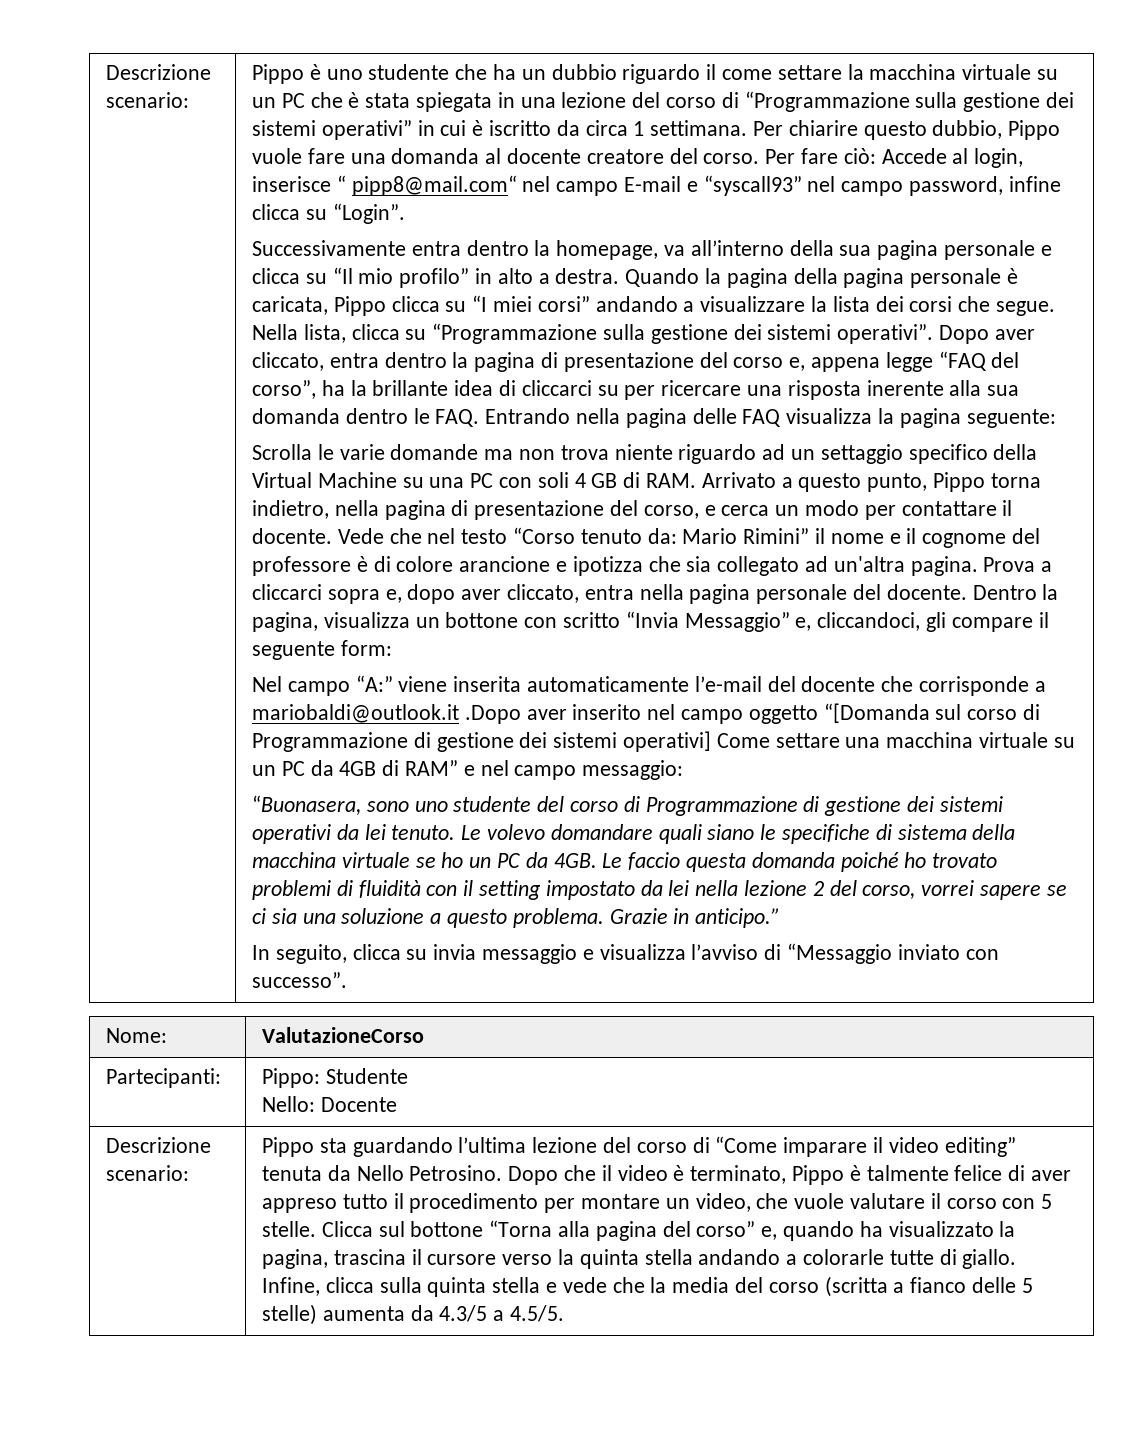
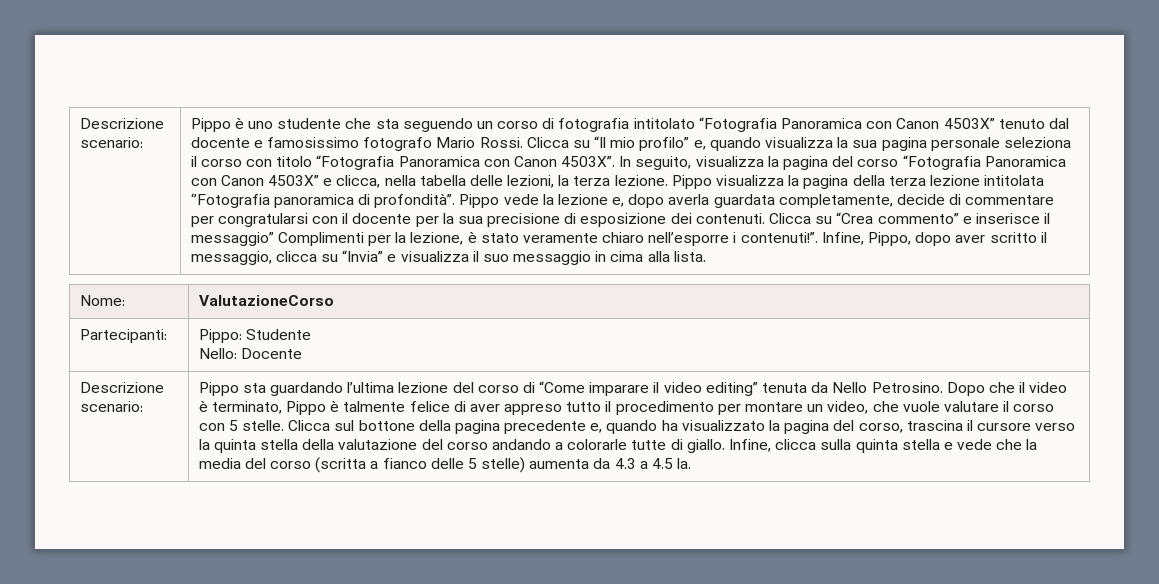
- Pippo è uno studente che ha un dubbio riguardo il come settare la macchina virtuale su un PC che è stata spiegata in una lezione del corso di “Programmazione sulla gestione dei sistemi operativi” in cui è iscritto da circa 1 settimana. Per chiarire questo dubbio, Pippo vuole fare una domanda al docente creatore del corso. Per fare ciò: Accede al login, inserisce “ pipp8@mail.com“ nel campo E-mail e “syscall93” nel campo password, infine clicca su “Login”.
- Successivamente entra dentro la homepage, va all’interno della sua pagina personale e clicca su “Il mio profilo” in alto a destra. Quando la pagina della pagina personale è caricata, Pippo clicca su “I miei corsi” andando a visualizzare la lista dei corsi che segue. Nella lista, clicca su “Programmazione sulla gestione dei sistemi operativi”. Dopo aver cliccato, entra dentro la pagina di presentazione del corso e, appena legge “FAQ del corso”, ha la brillante idea di cliccarci su per ricercare una risposta inerente alla sua domanda dentro le FAQ. Entrando nella pagina delle FAQ visualizza la pagina seguente:
- Scrolla le varie domande ma non trova niente riguardo ad un settaggio specifico della Virtual Machine su una PC con soli 4 GB di RAM. Arrivato a questo punto, Pippo torna indietro, nella pagina di presentazione del corso, e cerca un modo per contattare il docente. Vede che nel testo “Corso tenuto da: Mario Rimini” il nome e il cognome del professore è di colore arancione e ipotizza che sia collegato ad un'altra pagina. Prova a cliccarci sopra e, dopo aver cliccato, entra nella pagina personale del docente. Dentro la pagina, visualizza un bottone con scritto “Invia Messaggio” e, cliccandoci, gli compare il seguente form:
- Nel campo “A:” viene inserita automaticamente l’e-mail del docente che corrisponde a mariobaldi@outlook.it .Dopo aver inserito nel campo oggetto “[Domanda sul corso di Programmazione di gestione dei sistemi operativi] Come settare una macchina virtuale su un PC da 4GB di RAM” e nel campo messaggio:
- “Buonasera, sono uno studente del corso di Programmazione di gestione dei sistemi operativi da lei tenuto. Le volevo domandare quali siano le specifiche di sistema della macchina virtuale se ho un PC da 4GB. Le faccio questa domanda poiché ho trovato problemi di fluidità con il setting impostato da lei nella lezione 2 del corso, vorrei sapere se ci sia una soluzione a questo problema. Grazie in anticipo.”
- In seguito, clicca su invia messaggio e visualizza l’avviso di “Messaggio inviato con successo”.
+ Pippo è uno studente che sta seguendo un corso di fotografia intitolato “Fotografia Panoramica con Canon 4503X” tenuto dal docente e famosissimo fotografo Mario Rossi. Clicca su “Il mio profilo” e, quando visualizza la sua pagina personale seleziona il corso con titolo “Fotografia Panoramica con Canon 4503X”. In seguito, visualizza la pagina del corso “Fotografia Panoramica con Canon 4503X” e clicca, nella tabella delle lezioni, la terza lezione. Pippo visualizza la pagina della terza lezione intitolata ‘’Fotografia panoramica di profondità”. Pippo vede la lezione e, dopo averla guardata completamente, decide di commentare per congratularsi con il docente per la sua precisione di esposizione dei contenuti. Clicca su “Crea commento” e inserisce il messaggio” Complimenti per la lezione, è stato veramente chiaro nell’esporre i contenuti!”. Infine, Pippo, dopo aver scritto il messaggio, clicca su “Invia” e visualizza il suo messaggio in cima alla lista.
- Clicca sul bottone “Torna alla pagina del corso” e, quando ha visualizzato la pagina, trascina il cursore verso la quinta stella andando a colorarle tutte di giallo.
+ Clicca sul bottone della pagina precedente e, quando ha visualizzato la pagina del corso, trascina il cursore verso la quinta stella della valutazione del corso andando a colorarle tutte di giallo.
- Infine, clicca sulla quinta stella e vede che la media del corso (scritta a fianco delle 5 stelle) aumenta da 4.3/5 a 4.5/5.
+ Infine, clicca sulla quinta stella e vede che la media del corso (scritta a fianco delle 5 stelle) aumenta da 4.3 a 4.5 la.

